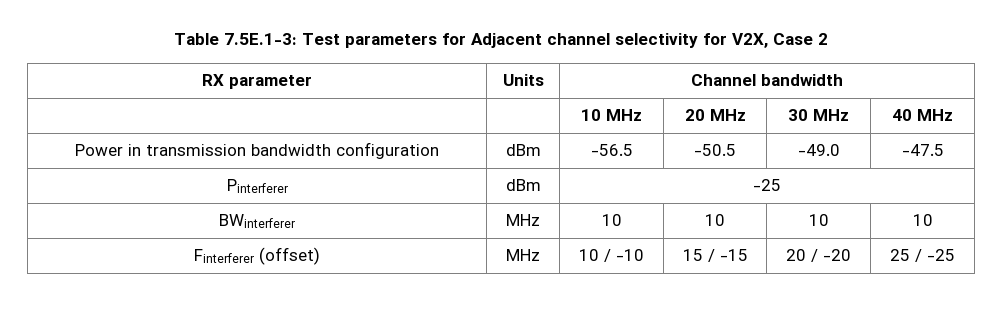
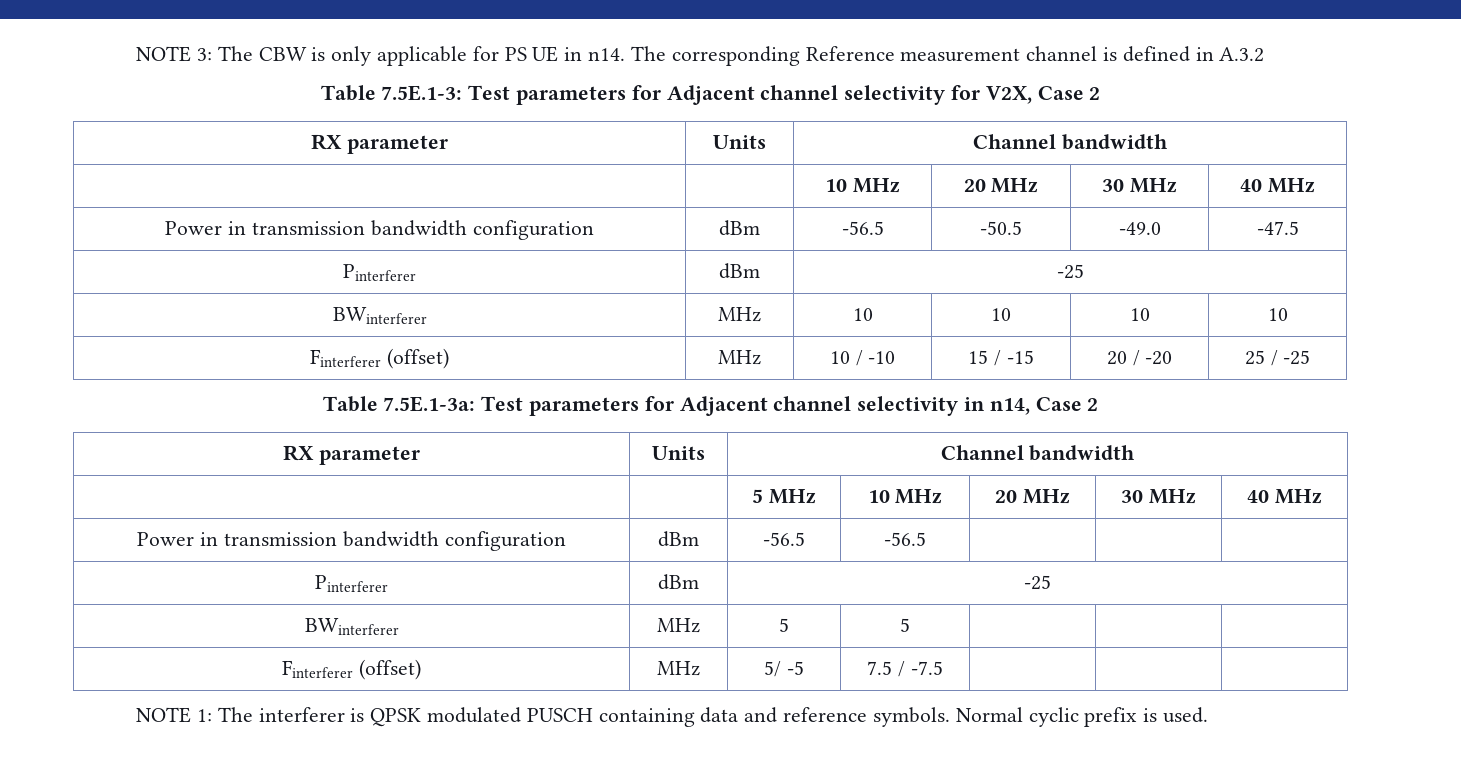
+ NOTE 3: The CBW is only applicable for PS UE in n14. The corresponding Reference measurement channel is defined in A.3.2
+ Table 7.5E.1-3a: Test parameters for Adjacent channel selectivity in n14, Case 2
+ RX parameter | Units | Channel bandwidth
+ | | 5 MHz | 10 MHz | 20 MHz | 30 MHz | 40 MHz
+ Power in transmission bandwidth configuration | dBm | -56.5 | -56.5 | | |
+ Pinterferer | dBm | -25
+ BWinterferer | MHz | 5 | 5 | | |
+ Finterferer (offset) | MHz | 5/ -5 | 7.5 / -7.5 | | |
+ NOTE 1: The interferer is QPSK modulated PUSCH containing data and reference symbols. Normal cyclic prefix is used.

